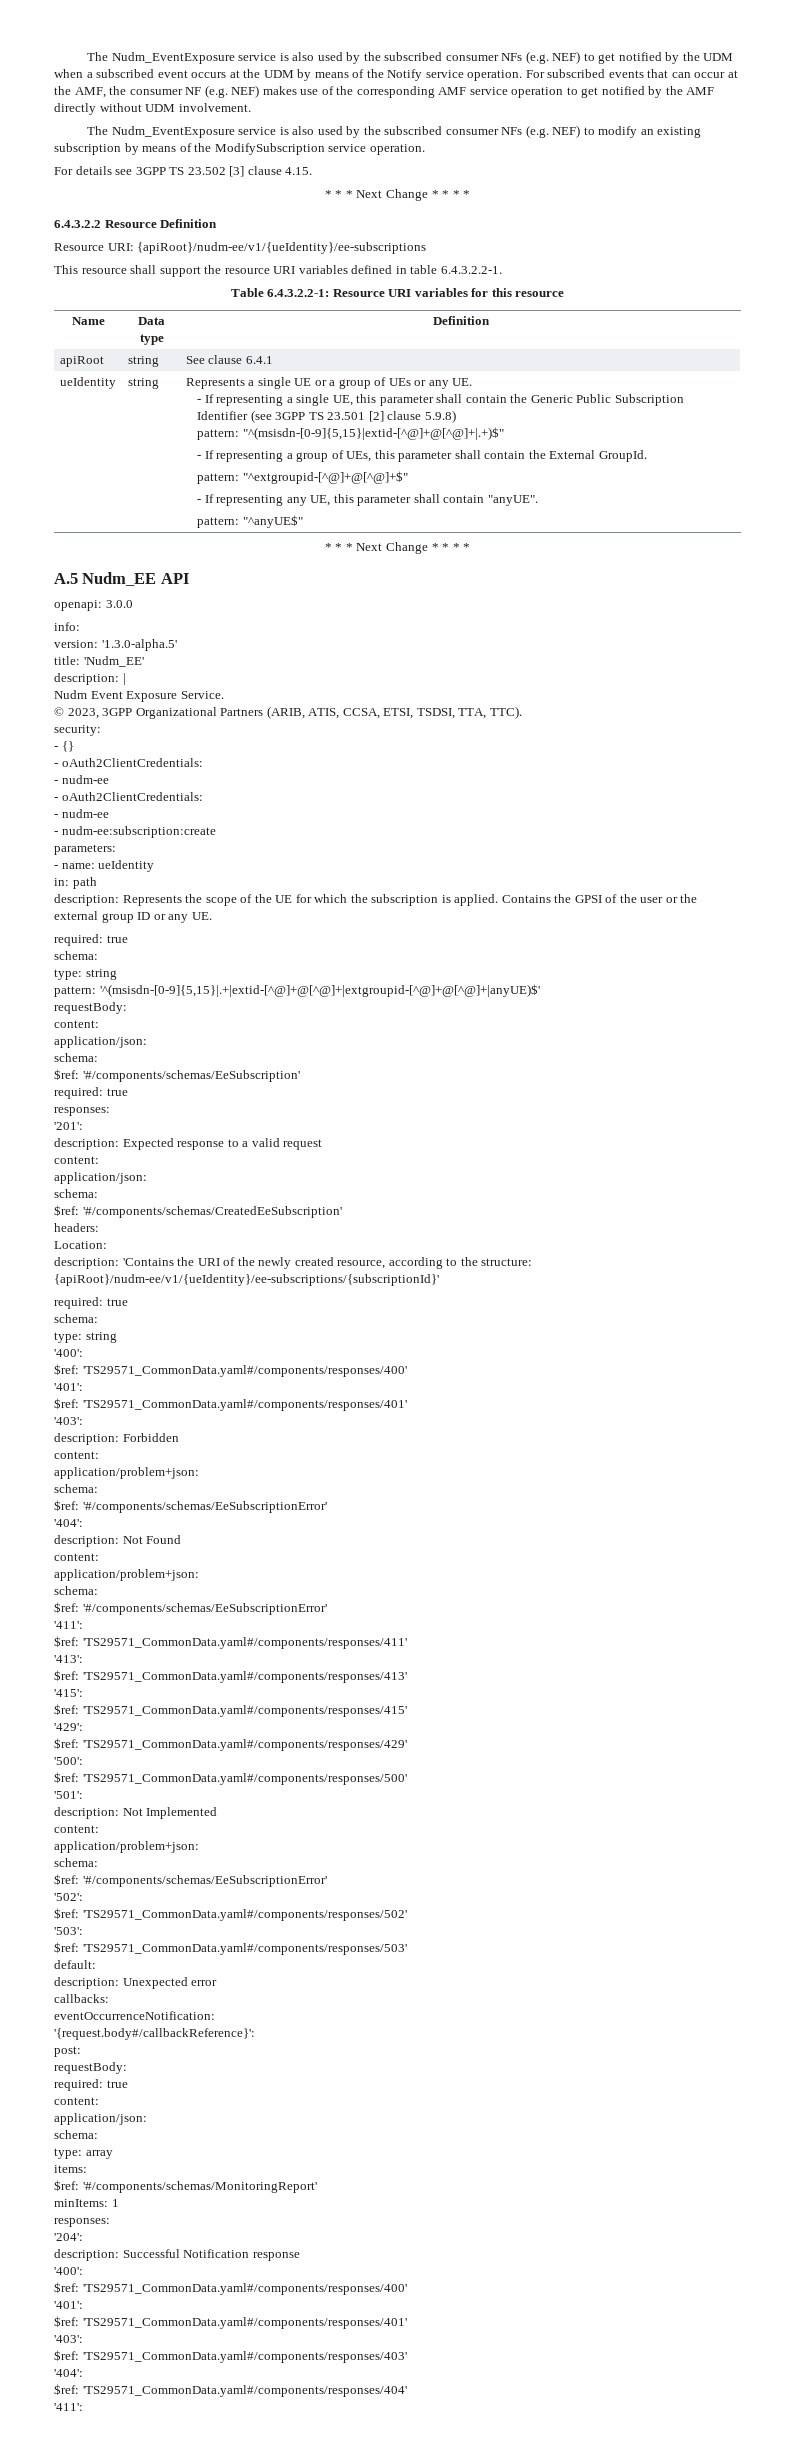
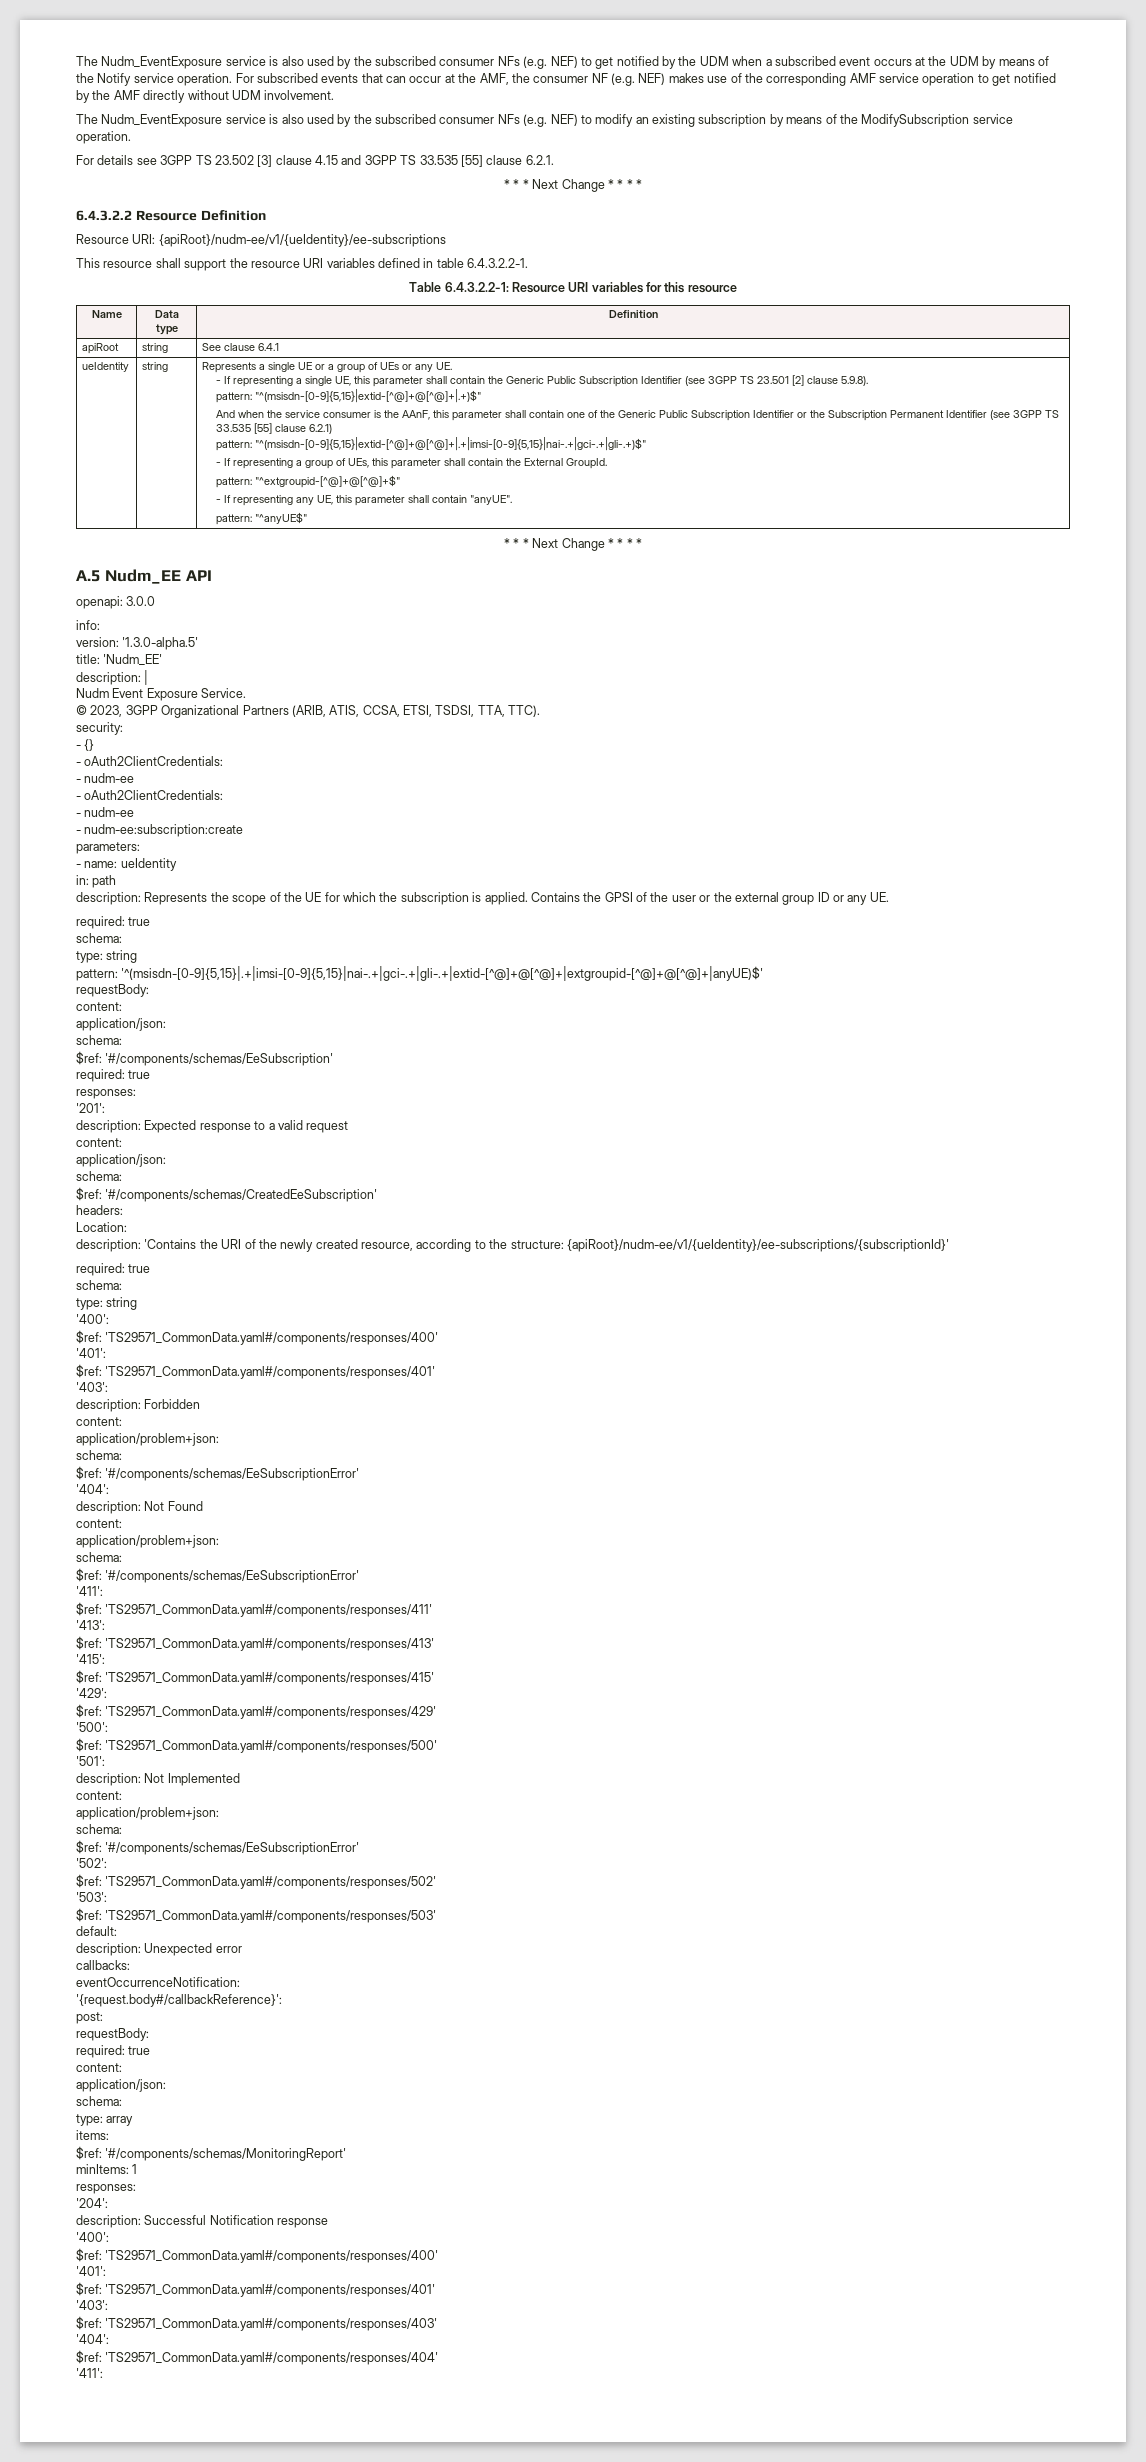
- For details see 3GPP TS 23.502 [3] clause 4.15.
+ For details see 3GPP TS 23.502 [3] clause 4.15 and 3GPP TS 33.535 [55] clause 6.2.1.
- - If representing a single UE, this parameter shall contain the Generic Public Subscription Identifier (see 3GPP TS 23.501 [2] clause 5.9.8)
+ - If representing a single UE, this parameter shall contain the Generic Public Subscription Identifier (see 3GPP TS 23.501 [2] clause 5.9.8).
+ And when the service consumer is the AAnF, this parameter shall contain one of the Generic Public Subscription Identifier or the Subscription Permanent Identifier (see 3GPP TS 33.535 [55] clause 6.2.1)
+ pattern: "^(msisdn-[0-9]{5,15}|extid-[^@]+@[^@]+|.+|imsi-[0-9]{5,15}|nai-.+|gci-.+|gli-.+)$"
- pattern: '^(msisdn-[0-9]{5,15}|.+|extid-[^@]+@[^@]+|extgroupid-[^@]+@[^@]+|anyUE)$'
+ pattern: '^(msisdn-[0-9]{5,15}|.+|imsi-[0-9]{5,15}|nai-.+|gci-.+|gli-.+|extid-[^@]+@[^@]+|extgroupid-[^@]+@[^@]+|anyUE)$'

